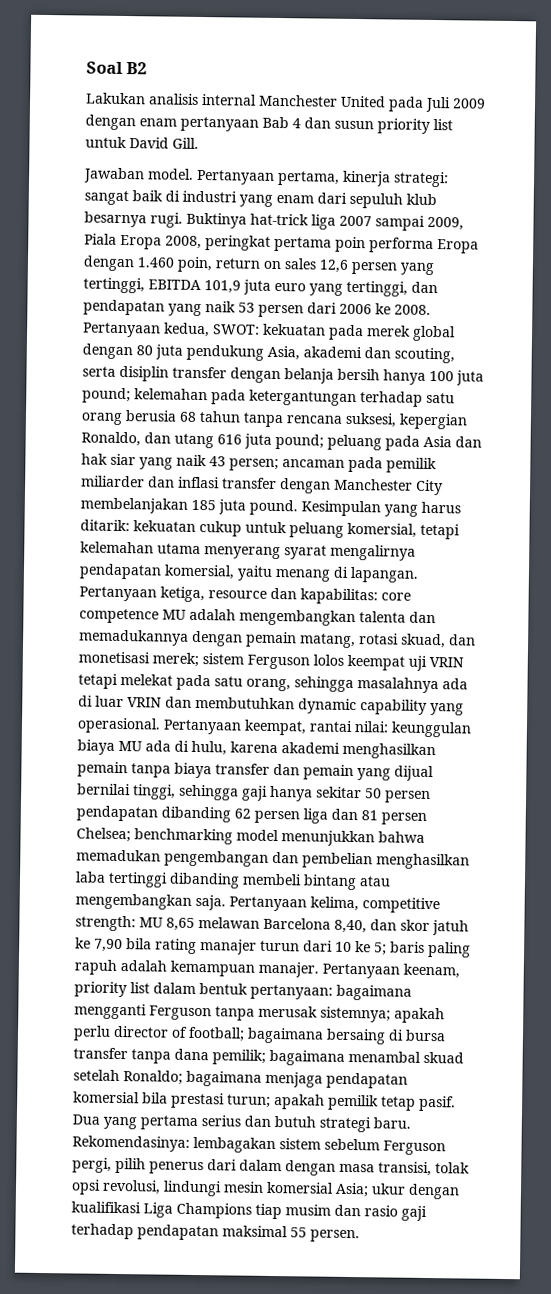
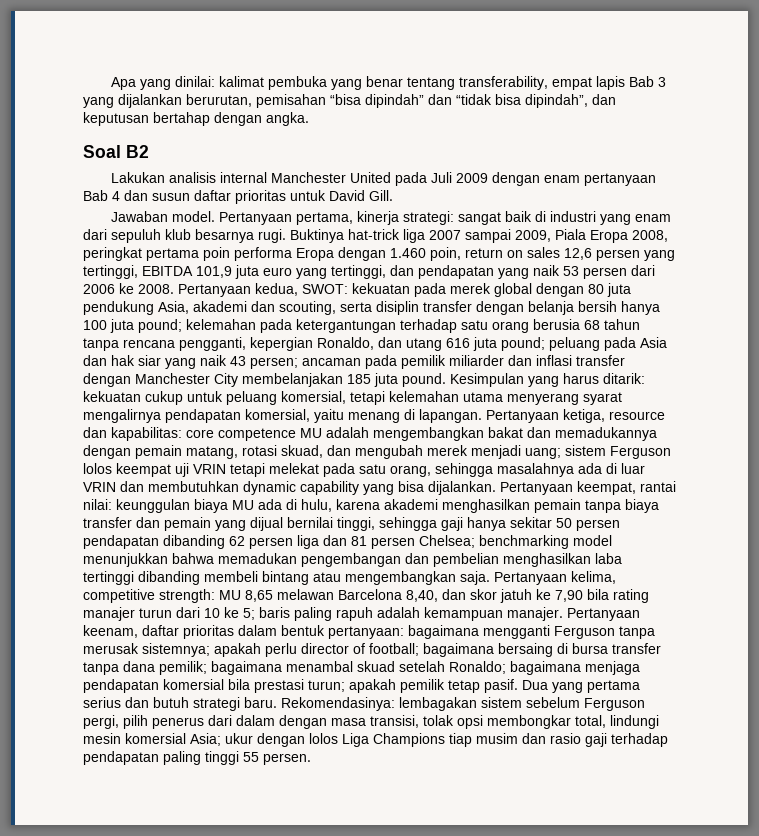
+ Apa yang dinilai: kalimat pembuka yang benar tentang transferability, empat lapis Bab 3 yang dijalankan berurutan, pemisahan “bisa dipindah” dan “tidak bisa dipindah”, dan keputusan bertahap dengan angka.
- Lakukan analisis internal Manchester United pada Juli 2009 dengan enam pertanyaan Bab 4 dan susun priority list untuk David Gill.
+ Lakukan analisis internal Manchester United pada Juli 2009 dengan enam pertanyaan Bab 4 dan susun daftar prioritas untuk David Gill.
- kelemahan pada ketergantungan terhadap satu orang berusia 68 tahun tanpa rencana suksesi, kepergian Ronaldo, dan utang 616 juta pound;
+ kelemahan pada ketergantungan terhadap satu orang berusia 68 tahun tanpa rencana pengganti, kepergian Ronaldo, dan utang 616 juta pound;
- Pertanyaan ketiga, resource dan kapabilitas: core competence MU adalah mengembangkan talenta dan memadukannya dengan pemain matang, rotasi skuad, dan monetisasi merek; sistem Ferguson lolos keempat uji VRIN tetapi melekat pada satu orang, sehingga masalahnya ada di luar VRIN dan membutuhkan dynamic capability yang operasional.
+ Pertanyaan ketiga, resource dan kapabilitas: core competence MU adalah mengembangkan bakat dan memadukannya dengan pemain matang, rotasi skuad, dan mengubah merek menjadi uang; sistem Ferguson lolos keempat uji VRIN tetapi melekat pada satu orang, sehingga masalahnya ada di luar VRIN dan membutuhkan dynamic capability yang bisa dijalankan.
- Pertanyaan keenam, priority list dalam bentuk pertanyaan: bagaimana mengganti Ferguson tanpa merusak sistemnya; apakah perlu director of football; bagaimana bersaing di bursa transfer tanpa dana pemilik; bagaimana menambal skuad setelah Ronaldo; bagaimana menjaga pendapatan komersial bila prestasi turun; apakah pemilik tetap pasif.
+ Pertanyaan keenam, daftar prioritas dalam bentuk pertanyaan: bagaimana mengganti Ferguson tanpa merusak sistemnya; apakah perlu director of football; bagaimana bersaing di bursa transfer tanpa dana pemilik; bagaimana menambal skuad setelah Ronaldo; bagaimana menjaga pendapatan komersial bila prestasi turun; apakah pemilik tetap pasif.
- Rekomendasinya: lembagakan sistem sebelum Ferguson pergi, pilih penerus dari dalam dengan masa transisi, tolak opsi revolusi, lindungi mesin komersial Asia; ukur dengan kualifikasi Liga Champions tiap musim dan rasio gaji terhadap pendapatan maksimal 55 persen.
+ Rekomendasinya: lembagakan sistem sebelum Ferguson pergi, pilih penerus dari dalam dengan masa transisi, tolak opsi membongkar total, lindungi mesin komersial Asia; ukur dengan lolos Liga Champions tiap musim dan rasio gaji terhadap pendapatan paling tinggi 55 persen.

